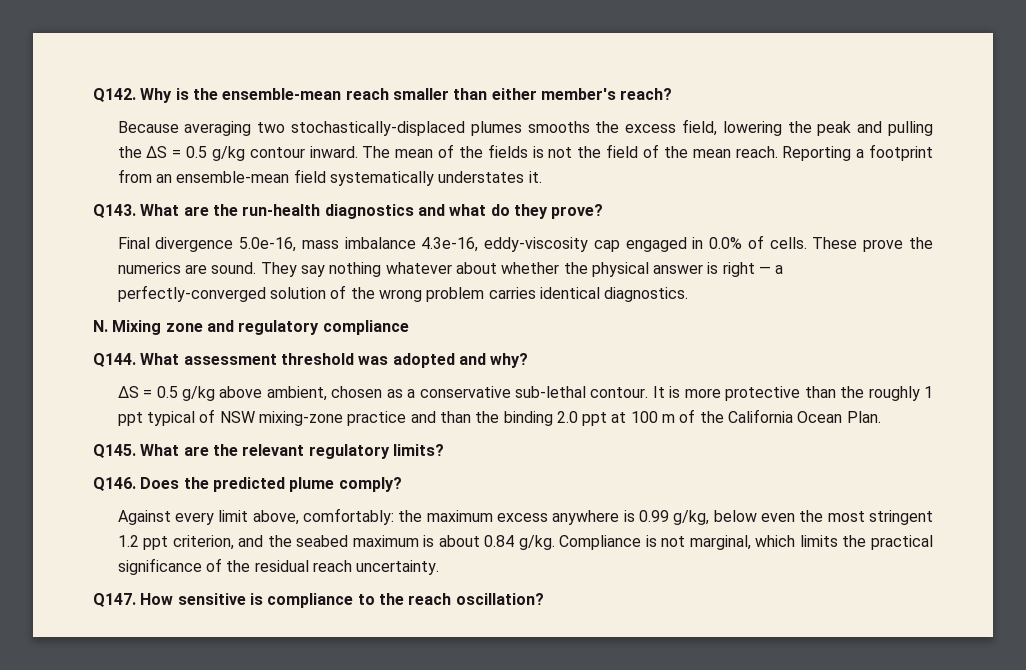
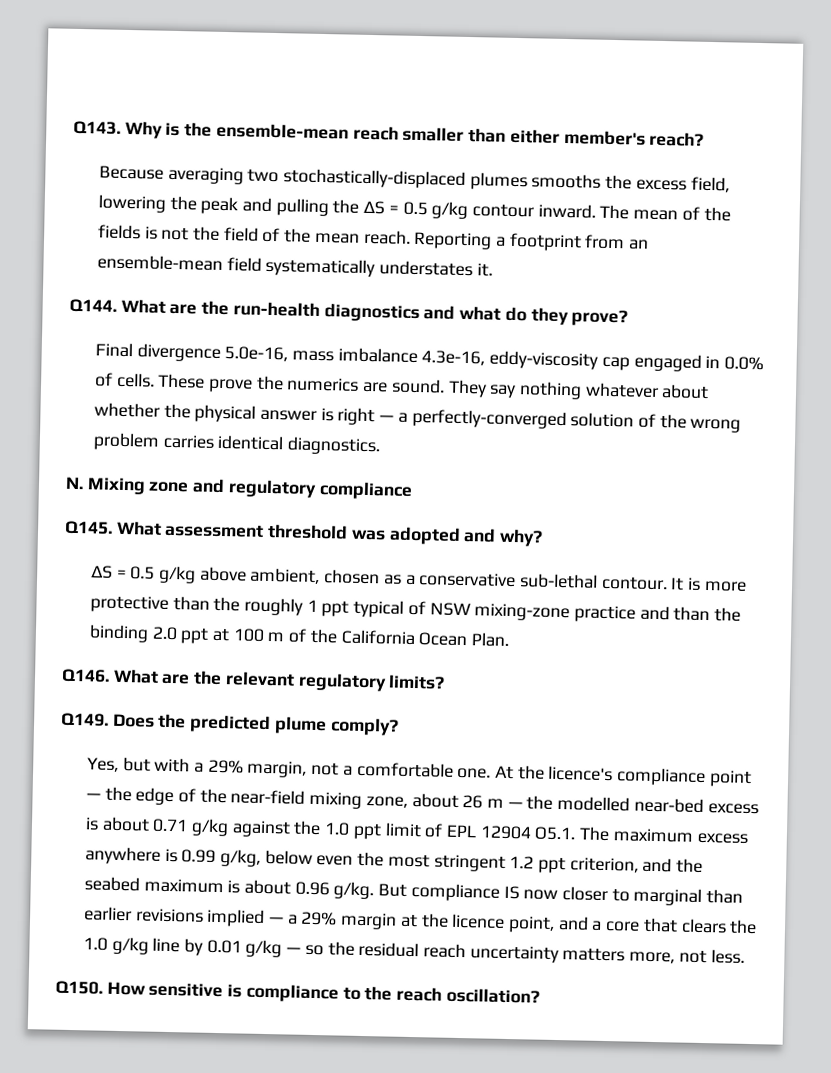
- Q142.
+ Q143.
- Q143.
+ Q144.
- Q144.
+ Q145.
- Q145.
+ Q146.
- Q146.
+ Q149.
- Against every limit above, comfortably: the maximum excess anywhere is 0.99 g/kg, below even the most stringent 1.2 ppt criterion, and the seabed maximum is about 0.84 g/kg. Compliance is not marginal, which limits the practical significance of the residual reach uncertainty.
- Q147.
+ Yes, but with a 29% margin, not a comfortable one. At the licence's compliance point — the edge of the near-field mixing zone, about 26 m — the modelled near-bed excess is about 0.71 g/kg against the 1.0 ppt limit of EPL 12904 O5.1. The maximum excess anywhere is 0.99 g/kg, below even the most stringent 1.2 ppt criterion, and the seabed maximum is about 0.96 g/kg. But compliance IS now closer to marginal than earlier revisions implied — a 29% margin at the licence point, and a core that clears the 1.0 g/kg line by 0.01 g/kg — so the residual reach uncertainty matters more, not less.
+ Q150.

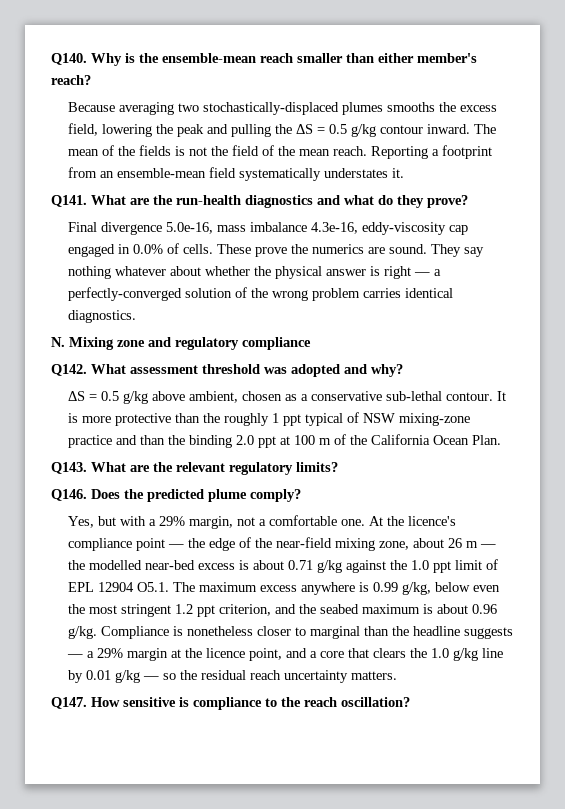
- Q143.
+ Q140.
- Q144.
+ Q141.
- Q145.
+ Q142.
- Q146.
+ Q143.
- Q149.
+ Q146.
- But compliance IS now closer to marginal than earlier revisions implied — a 29% margin at the licence point, and a core that clears the 1.0 g/kg line by 0.01 g/kg — so the residual reach uncertainty matters more, not less.
- Q150.
+ Compliance is nonetheless closer to marginal than the headline suggests — a 29% margin at the licence point, and a core that clears the 1.0 g/kg line by 0.01 g/kg — so the residual reach uncertainty matters.
+ Q147.

